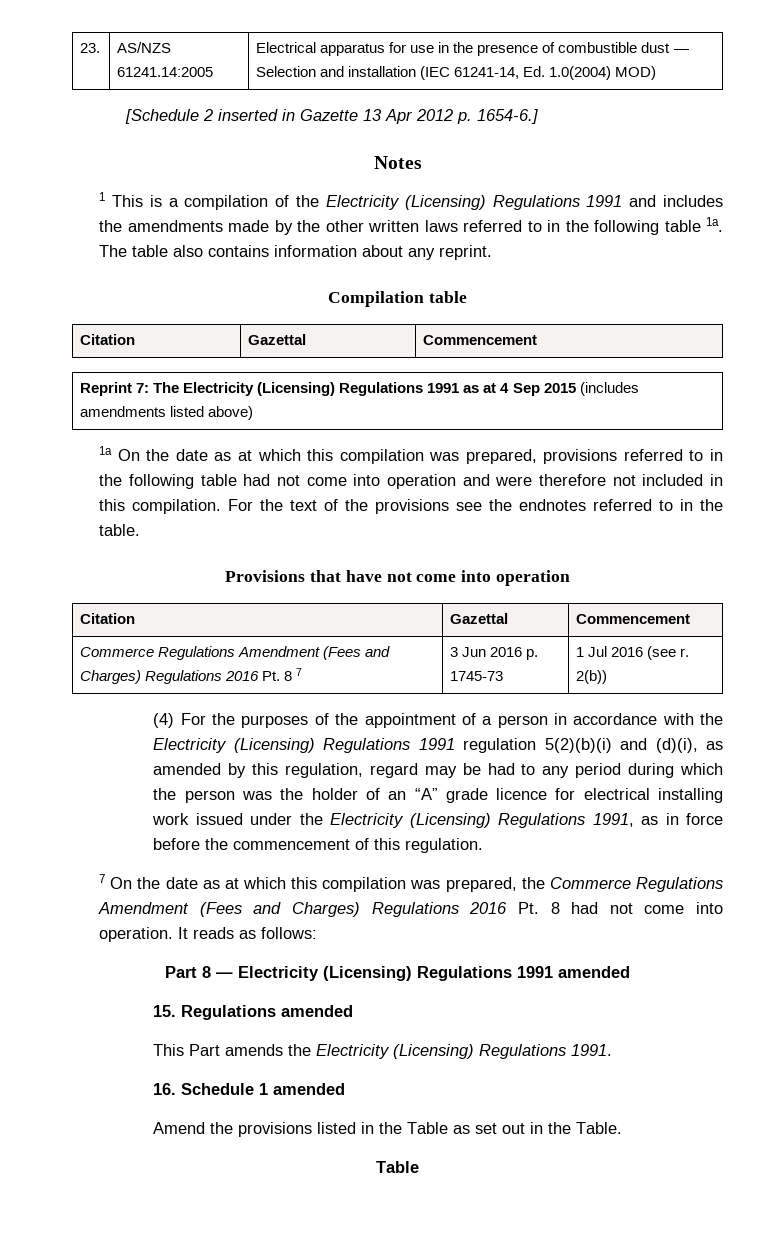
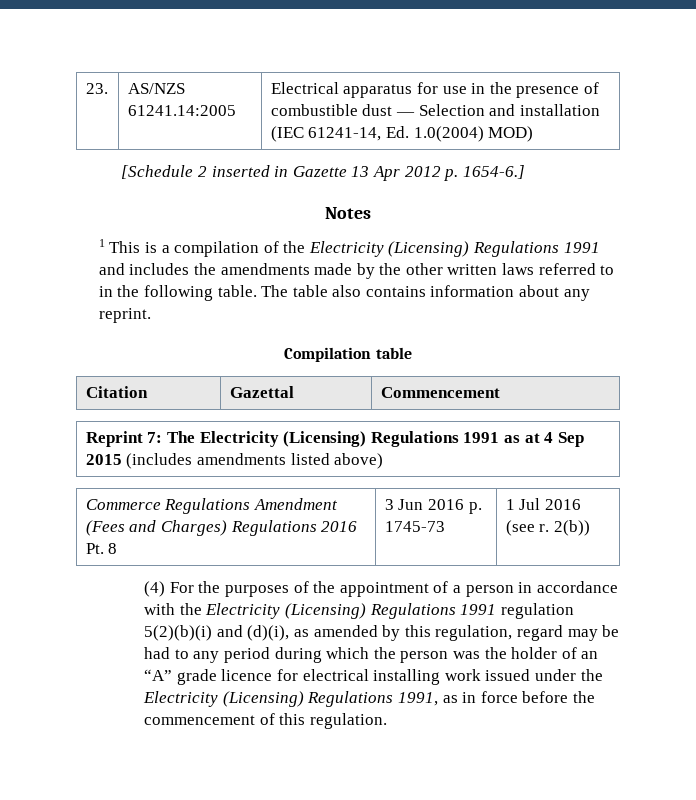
- 1 This is a compilation of the Electricity (Licensing) Regulations 1991 and includes the amendments made by the other written laws referred to in the following table 1a.
+ 1 This is a compilation of the Electricity (Licensing) Regulations 1991 and includes the amendments made by the other written laws referred to in the following table.
- 1a On the date as at which this compilation was prepared, provisions referred to in the following table had not come into operation and were therefore not included in this compilation. For the text of the provisions see the endnotes referred to in the table.
- Provisions that have not come into operation
- Citation | Gazettal | Commencement
- Commerce Regulations Amendment (Fees and Charges) Regulations 2016 Pt. 8 7 | 3 Jun 2016 p. 1745-73 | 1 Jul 2016 (see r. 2(b))
+ Commerce Regulations Amendment (Fees and Charges) Regulations 2016 Pt. 8 | 3 Jun 2016 p. 1745-73 | 1 Jul 2016 (see r. 2(b))
- 7 On the date as at which this compilation was prepared, the Commerce Regulations Amendment (Fees and Charges) Regulations 2016 Pt. 8 had not come into operation. It reads as follows:
- Part 8 — Electricity (Licensing) Regulations 1991 amended
- 15. Regulations amended
- This Part amends the Electricity (Licensing) Regulations 1991.
- 16. Schedule 1 amended
- Amend the provisions listed in the Table as set out in the Table.
- Table

